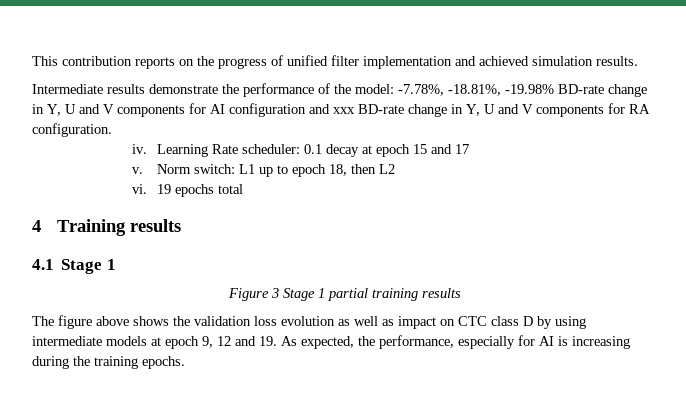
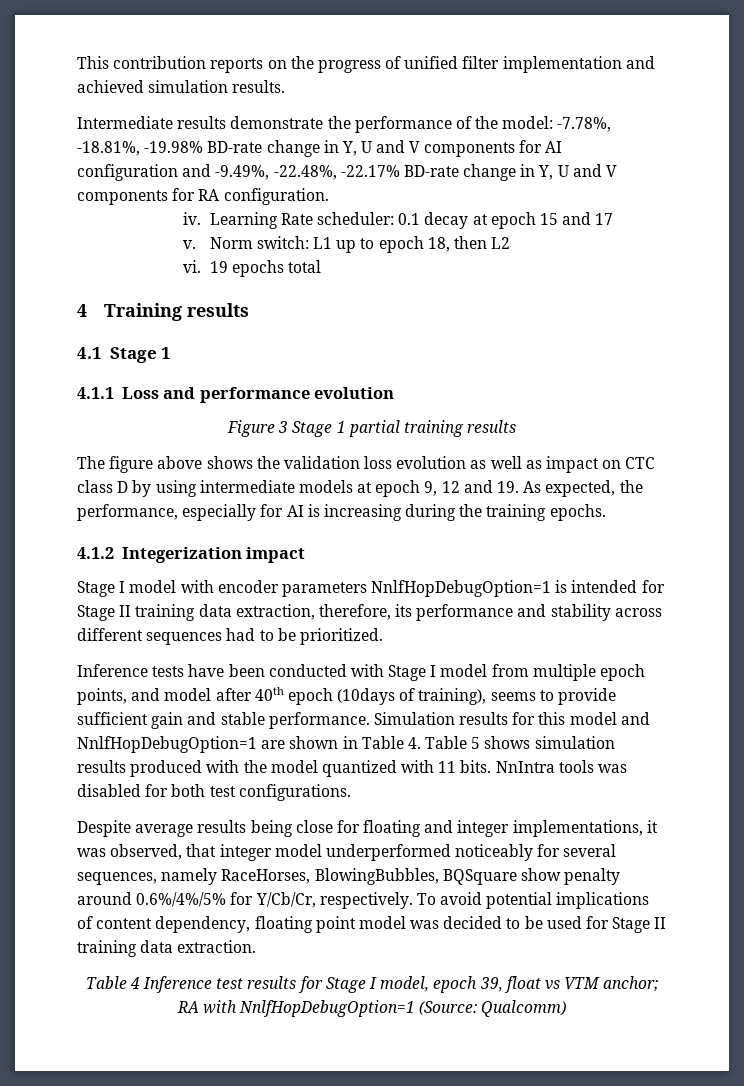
- Intermediate results demonstrate the performance of the model: -7.78%, -18.81%, -19.98% BD-rate change in Y, U and V components for AI configuration and xxx BD-rate change in Y, U and V components for RA configuration.
+ Intermediate results demonstrate the performance of the model: -7.78%, -18.81%, -19.98% BD-rate change in Y, U and V components for AI configuration and -9.49%, -22.48%, -22.17% BD-rate change in Y, U and V components for RA configuration.
+ 4.1.1 Loss and performance evolution
+ 4.1.2 Integerization impact
+ Stage I model with encoder parameters NnlfHopDebugOption=1 is intended for Stage II training data extraction, therefore, its performance and stability across different sequences had to be prioritized.
+ Inference tests have been conducted with Stage I model from multiple epoch points, and model after 40th epoch (10days of training), seems to provide sufficient gain and stable performance. Simulation results for this model and NnlfHopDebugOption=1 are shown in Table 4. Table 5 shows simulation results produced with the model quantized with 11 bits. NnIntra tools was disabled for both test configurations.
+ Despite average results being close for floating and integer implementations, it was observed, that integer model underperformed noticeably for several sequences, namely RaceHorses, BlowingBubbles, BQSquare show penalty around 0.6%/4%/5% for Y/Cb/Cr, respectively. To avoid potential implications of content dependency, floating point model was decided to be used for Stage II training data extraction.
+ Table 4 Inference test results for Stage I model, epoch 39, float vs VTM anchor; RA with NnlfHopDebugOption=1 (Source: Qualcomm)

